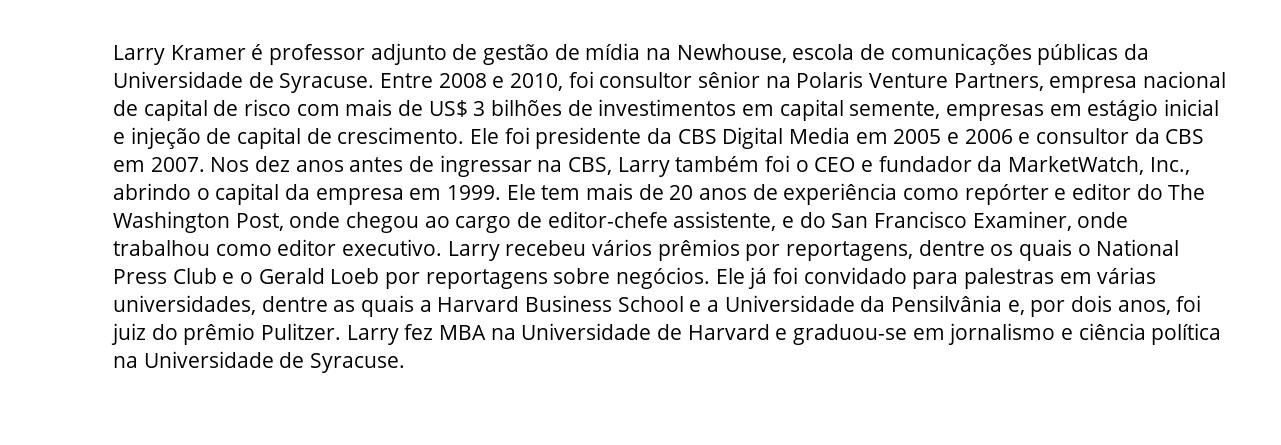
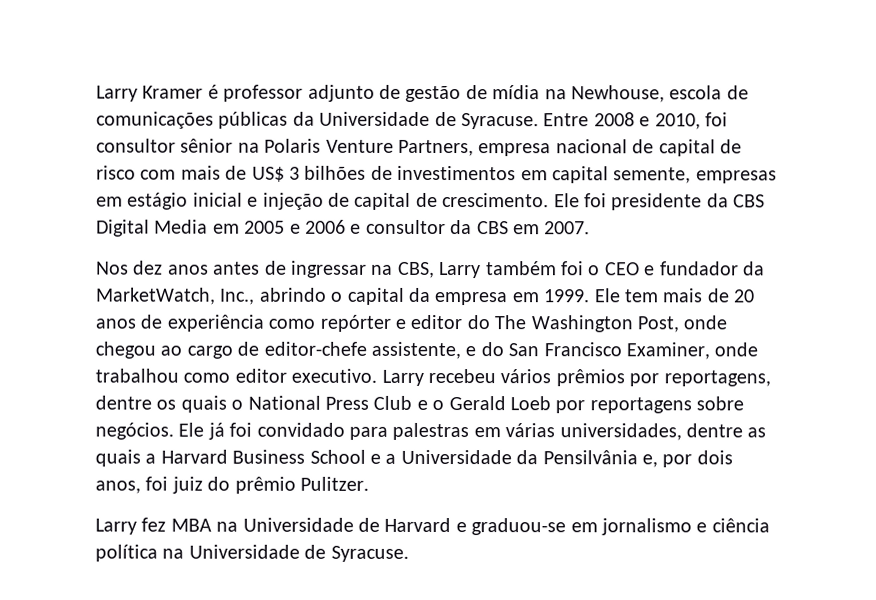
- Ele foi presidente da CBS Digital Media em 2005 e 2006 e consultor da CBS em 2007. Nos dez anos antes de ingressar na CBS, Larry também foi o CEO e fundador da MarketWatch, Inc., abrindo o capital da empresa em 1999.
+ Ele foi presidente da CBS Digital Media em 2005 e 2006 e consultor da CBS em 2007.
+ Nos dez anos antes de ingressar na CBS, Larry também foi o CEO e fundador da MarketWatch, Inc., abrindo o capital da empresa em 1999.
- Ele já foi convidado para palestras em várias universidades, dentre as quais a Harvard Business School e a Universidade da Pensilvânia e, por dois anos, foi juiz do prêmio Pulitzer. Larry fez MBA na Universidade de Harvard e graduou-se em jornalismo e ciência política na Universidade de Syracuse.
+ Ele já foi convidado para palestras em várias universidades, dentre as quais a Harvard Business School e a Universidade da Pensilvânia e, por dois anos, foi juiz do prêmio Pulitzer.
+ Larry fez MBA na Universidade de Harvard e graduou-se em jornalismo e ciência política na Universidade de Syracuse.

